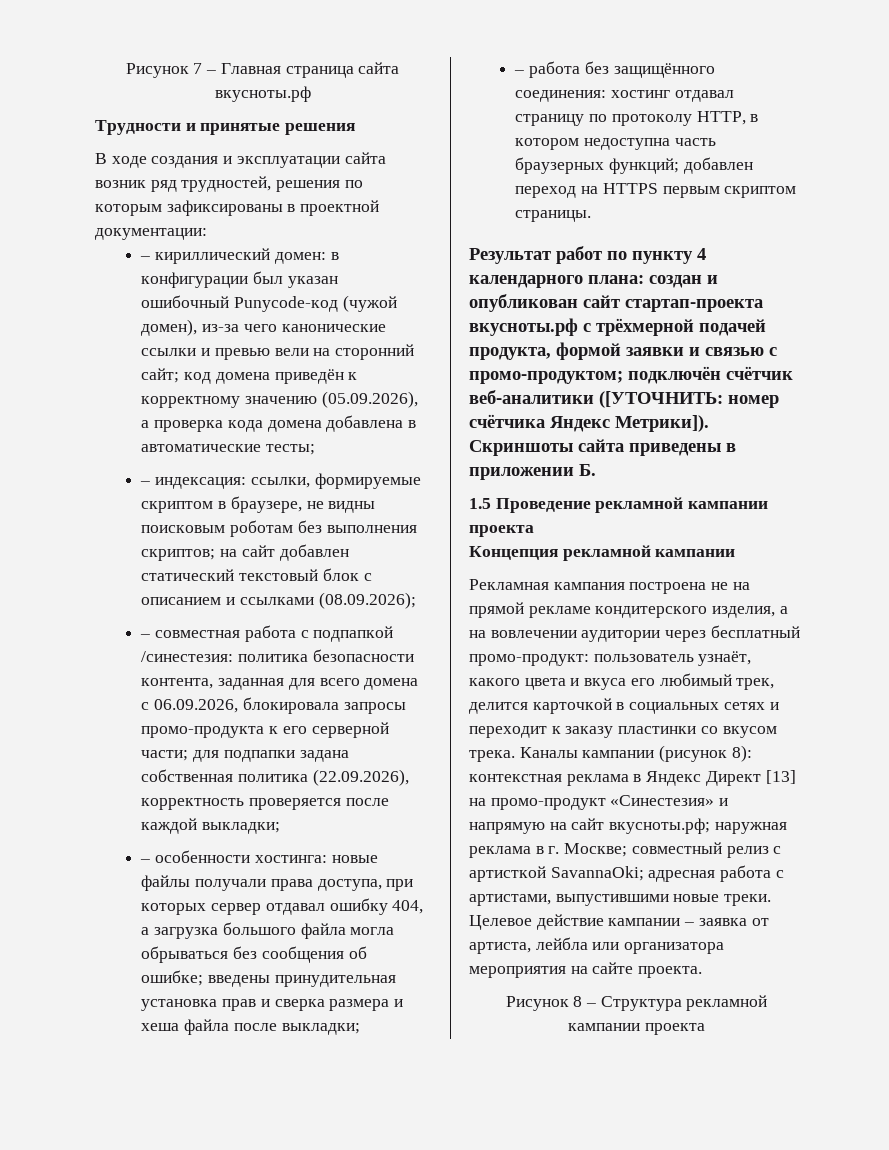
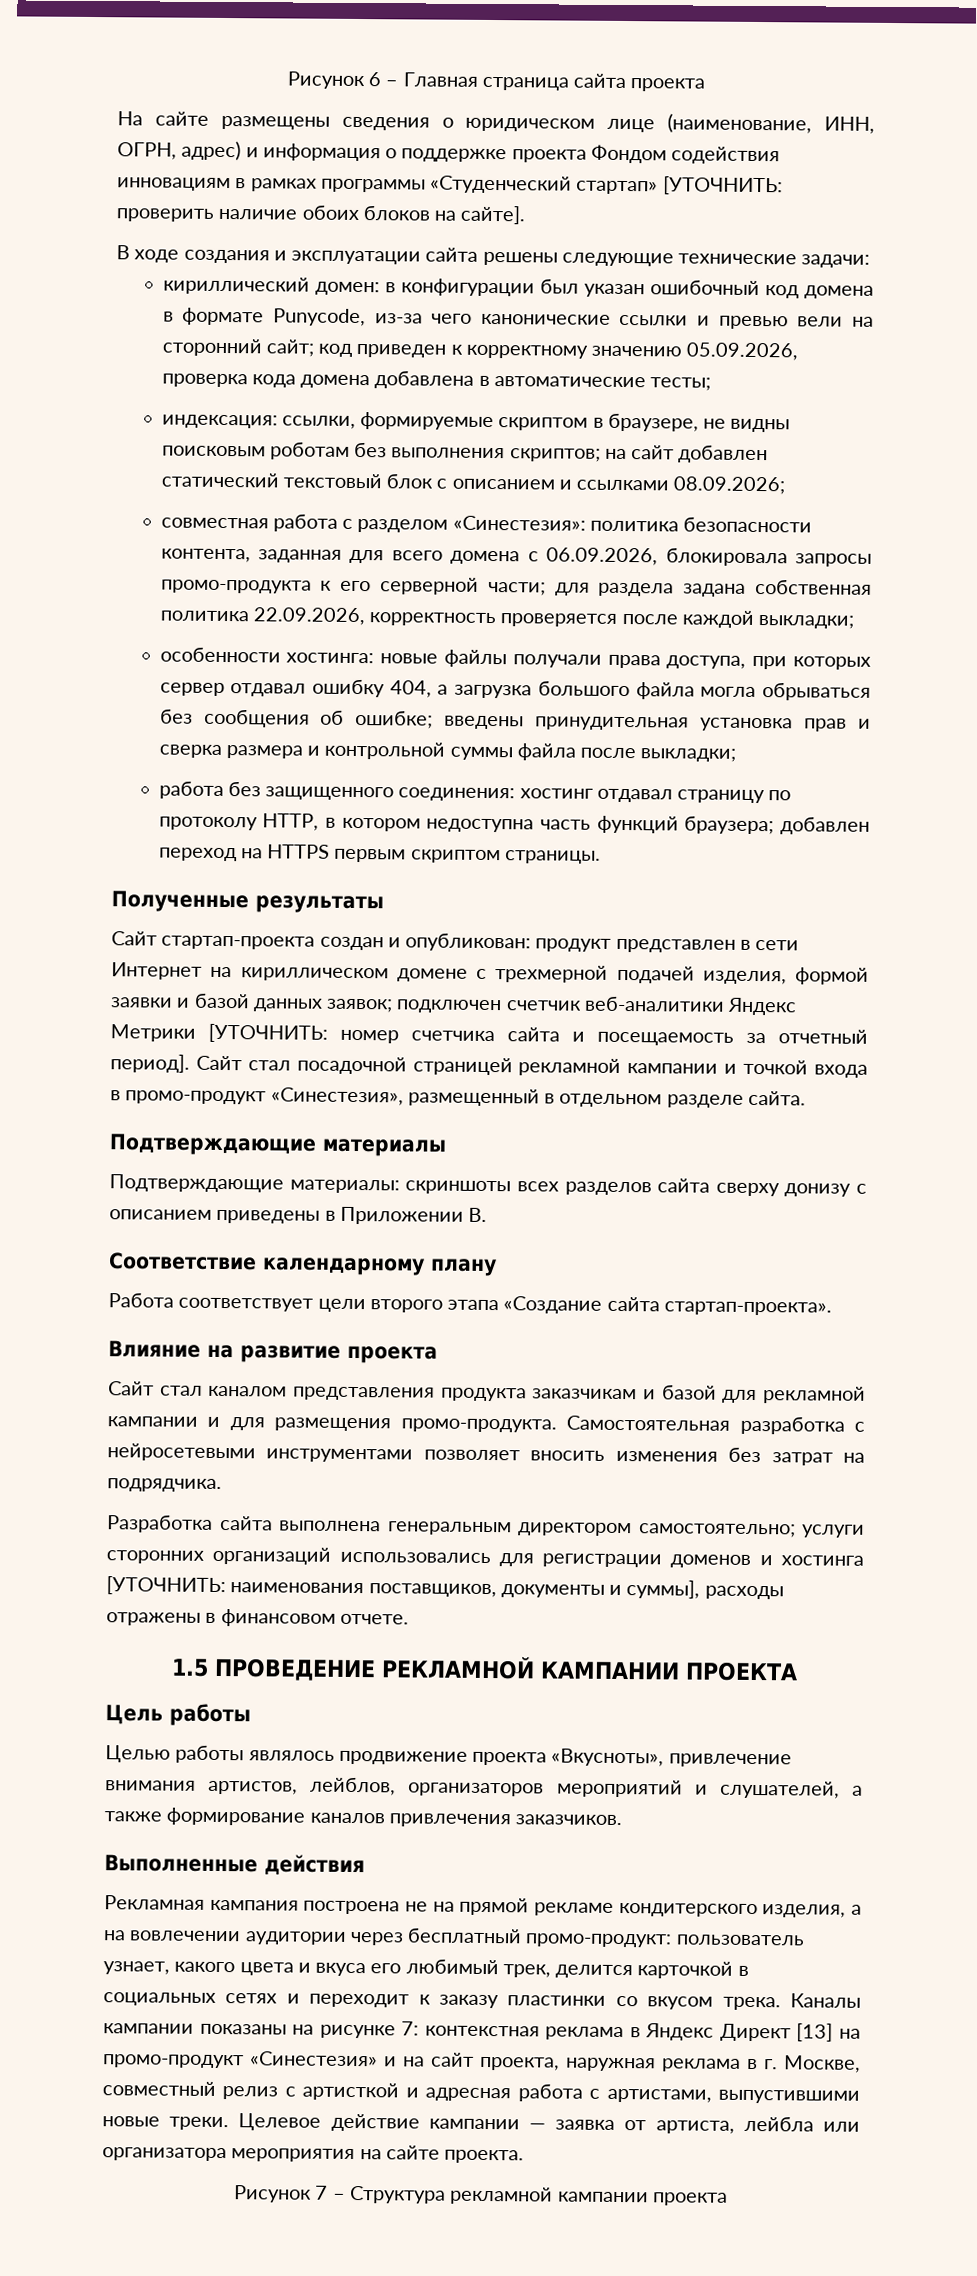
- Рисунок 7 – Главная страница сайта вкусноты.рф
- Трудности и принятые решения
+ Рисунок 6 – Главная страница сайта проекта
+ На сайте размещены сведения о юридическом лице (наименование, ИНН, ОГРН, адрес) и информация о поддержке проекта Фондом содействия инновациям в рамках программы «Студенческий стартап» [УТОЧНИТЬ: проверить наличие обоих блоков на сайте].
- В ходе создания и эксплуатации сайта возник ряд трудностей, решения по которым зафиксированы в проектной документации:
- – кириллический домен: в конфигурации был указан ошибочный Punycode-код (чужой домен), из-за чего канонические ссылки и превью вели на сторонний сайт; код домена приведён к корректному значению (05.09.2026), а проверка кода домена добавлена в автоматические тесты;
+ В ходе создания и эксплуатации сайта решены следующие технические задачи:
+ кириллический домен: в конфигурации был указан ошибочный код домена в формате Punycode, из-за чего канонические ссылки и превью вели на сторонний сайт; код приведен к корректному значению 05.09.2026, проверка кода домена добавлена в автоматические тесты;
- – индексация: ссылки, формируемые скриптом в браузере, не видны поисковым роботам без выполнения скриптов; на сайт добавлен статический текстовый блок с описанием и ссылками (08.09.2026);
- – совместная работа с подпапкой /синестезия: политика безопасности контента, заданная для всего домена с 06.09.2026, блокировала запросы промо-продукта к его серверной части; для подпапки задана собственная политика (22.09.2026), корректность проверяется после каждой выкладки;
+ индексация: ссылки, формируемые скриптом в браузере, не видны поисковым роботам без выполнения скриптов; на сайт добавлен статический текстовый блок с описанием и ссылками 08.09.2026;
+ совместная работа с разделом «Синестезия»: политика безопасности контента, заданная для всего домена с 06.09.2026, блокировала запросы промо-продукта к его серверной части; для раздела задана собственная политика 22.09.2026, корректность проверяется после каждой выкладки;
- – особенности хостинга: новые файлы получали права доступа, при которых сервер отдавал ошибку 404, а загрузка большого файла могла обрываться без сообщения об ошибке; введены принудительная установка прав и сверка размера и хеша файла после выкладки;
+ особенности хостинга: новые файлы получали права доступа, при которых сервер отдавал ошибку 404, а загрузка большого файла могла обрываться без сообщения об ошибке; введены принудительная установка прав и сверка размера и контрольной суммы файла после выкладки;
- – работа без защищённого соединения: хостинг отдавал страницу по протоколу HTTP, в котором недоступна часть браузерных функций; добавлен переход на HTTPS первым скриптом страницы.
+ работа без защищенного соединения: хостинг отдавал страницу по протоколу HTTP, в котором недоступна часть функций браузера; добавлен переход на HTTPS первым скриптом страницы.
- Результат работ по пункту 4 календарного плана: создан и опубликован сайт стартап-проекта вкусноты.рф с трёхмерной подачей продукта, формой заявки и связью с промо-продуктом; подключён счётчик веб-аналитики ([УТОЧНИТЬ: номер счётчика Яндекс Метрики]). Скриншоты сайта приведены в приложении Б.
- 1.5 Проведение рекламной кампании проекта
- Концепция рекламной кампании
+ Полученные результаты
+ Сайт стартап-проекта создан и опубликован: продукт представлен в сети Интернет на кириллическом домене с трехмерной подачей изделия, формой заявки и базой данных заявок; подключен счетчик веб-аналитики Яндекс Метрики [УТОЧНИТЬ: номер счетчика сайта и посещаемость за отчетный период]. Сайт стал посадочной страницей рекламной кампании и точкой входа в промо-продукт «Синестезия», размещенный в отдельном разделе сайта.
+ Подтверждающие материалы
+ Подтверждающие материалы: скриншоты всех разделов сайта сверху донизу с описанием приведены в Приложении В.
+ Соответствие календарному плану
+ Работа соответствует цели второго этапа «Создание сайта стартап-проекта».
+ Влияние на развитие проекта
+ Сайт стал каналом представления продукта заказчикам и базой для рекламной кампании и для размещения промо-продукта. Самостоятельная разработка с нейросетевыми инструментами позволяет вносить изменения без затрат на подрядчика.
+ Разработка сайта выполнена генеральным директором самостоятельно; услуги сторонних организаций использовались для регистрации доменов и хостинга [УТОЧНИТЬ: наименования поставщиков, документы и суммы], расходы отражены в финансовом отчете.
+ 1.5 ПРОВЕДЕНИЕ РЕКЛАМНОЙ КАМПАНИИ ПРОЕКТА
+ Цель работы
+ Целью работы являлось продвижение проекта «Вкусноты», привлечение внимания артистов, лейблов, организаторов мероприятий и слушателей, а также формирование каналов привлечения заказчиков.
+ Выполненные действия
- Рекламная кампания построена не на прямой рекламе кондитерского изделия, а на вовлечении аудитории через бесплатный промо-продукт: пользователь узнаёт, какого цвета и вкуса его любимый трек, делится карточкой в социальных сетях и переходит к заказу пластинки со вкусом трека.
+ Рекламная кампания построена не на прямой рекламе кондитерского изделия, а на вовлечении аудитории через бесплатный промо-продукт: пользователь узнает, какого цвета и вкуса его любимый трек, делится карточкой в социальных сетях и переходит к заказу пластинки со вкусом трека.
- Каналы кампании (рисунок 8): контекстная реклама в Яндекс Директ [13] на промо-продукт «Синестезия» и напрямую на сайт вкусноты.рф; наружная реклама в г. Москве; совместный релиз с артисткой SavannaOki; адресная работа с артистами, выпустившими новые треки.
+ Каналы кампании показаны на рисунке 7: контекстная реклама в Яндекс Директ [13] на промо-продукт «Синестезия» и на сайт проекта, наружная реклама в г. Москве, совместный релиз с артисткой и адресная работа с артистами, выпустившими новые треки.
- Целевое действие кампании – заявка от артиста, лейбла или организатора мероприятия на сайте проекта.
+ Целевое действие кампании — заявка от артиста, лейбла или организатора мероприятия на сайте проекта.
- Рисунок 8 – Структура рекламной кампании проекта
+ Рисунок 7 – Структура рекламной кампании проекта

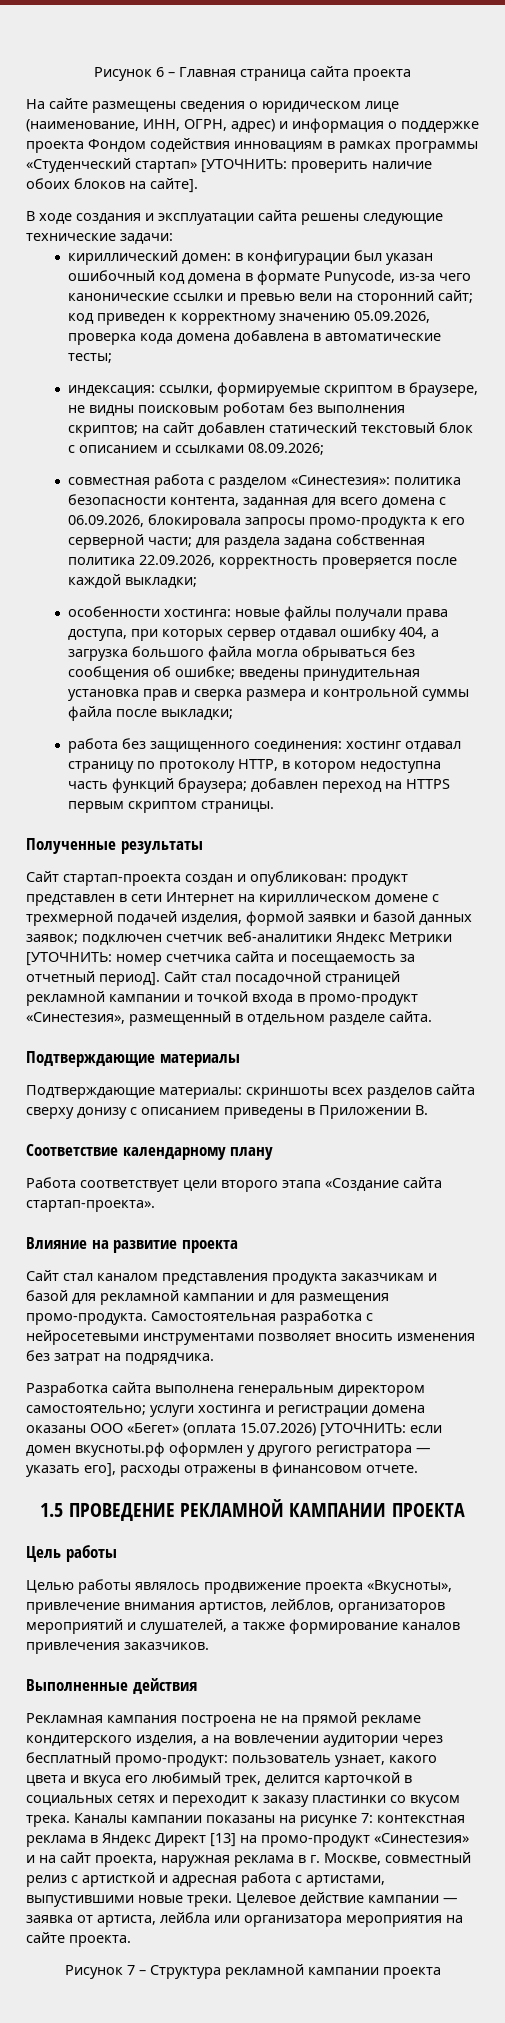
- Разработка сайта выполнена генеральным директором самостоятельно; услуги сторонних организаций использовались для регистрации доменов и хостинга [УТОЧНИТЬ: наименования поставщиков, документы и суммы], расходы отражены в финансовом отчете.
+ Разработка сайта выполнена генеральным директором самостоятельно; услуги хостинга и регистрации домена оказаны ООО «Бегет» (оплата 15.07.2026) [УТОЧНИТЬ: если домен вкусноты.рф оформлен у другого регистратора — указать его], расходы отражены в финансовом отчете.

